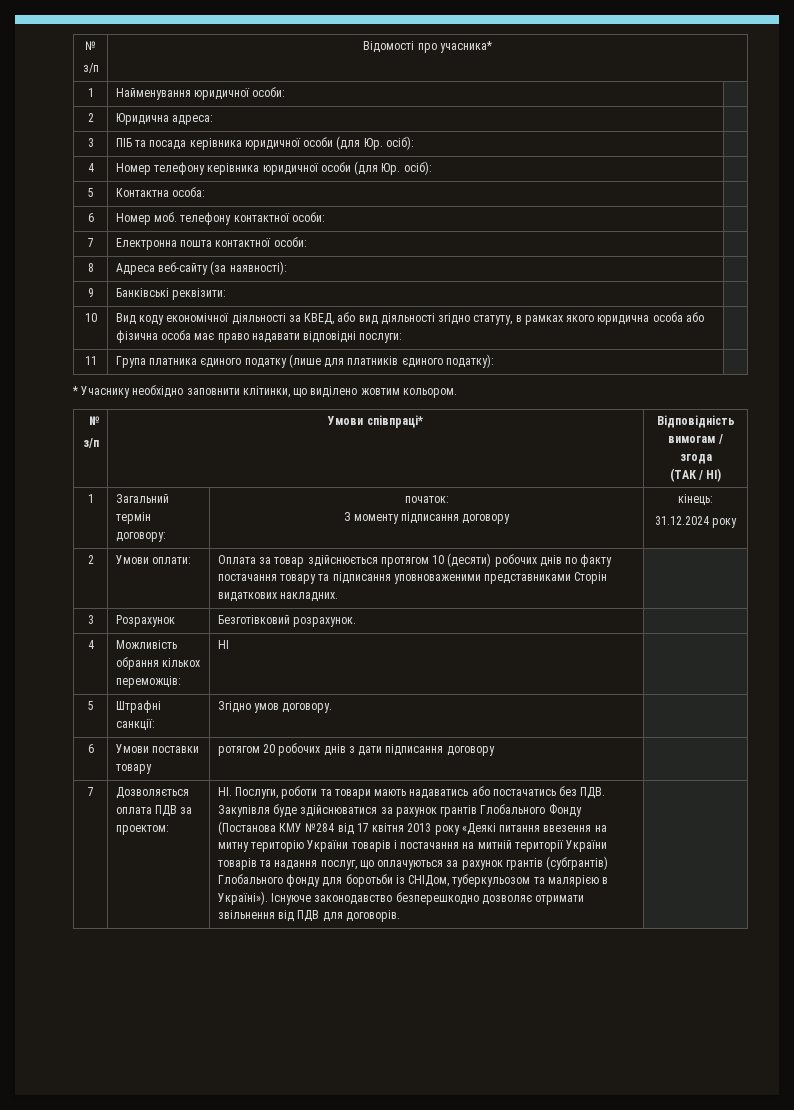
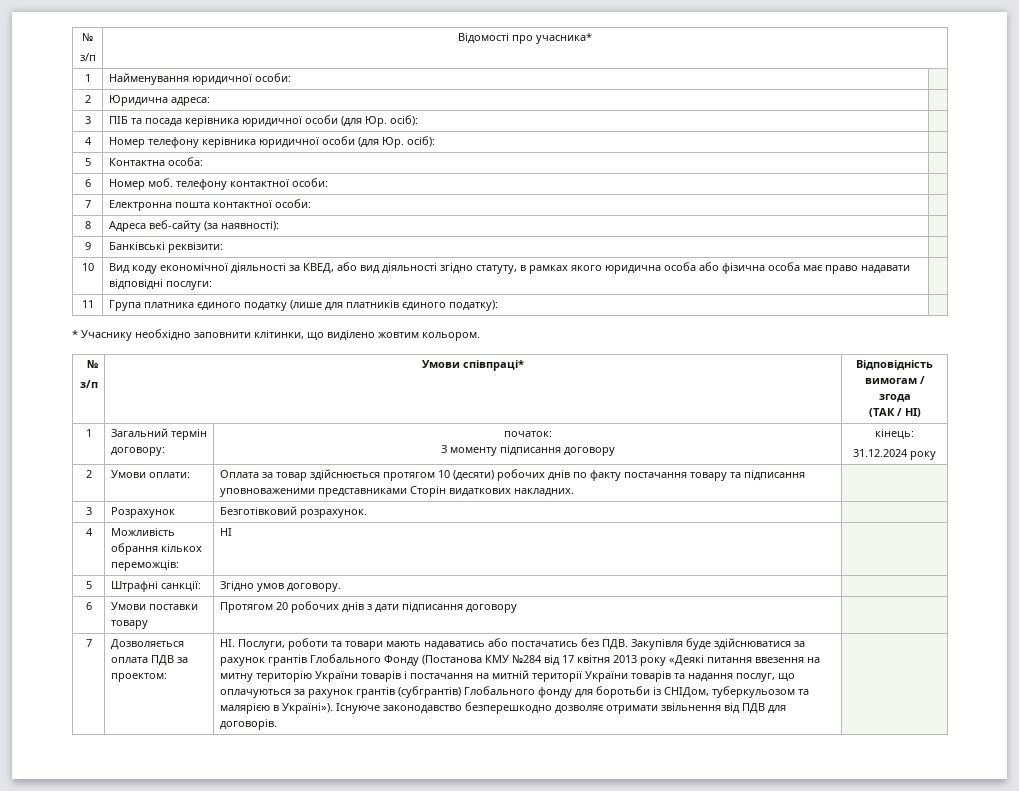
- 6 | Умови поставки товару | ротягом 20 робочих днів з дати підписання договору |
+ 6 | Умови поставки товару | Протягом 20 робочих днів з дати підписання договору |

